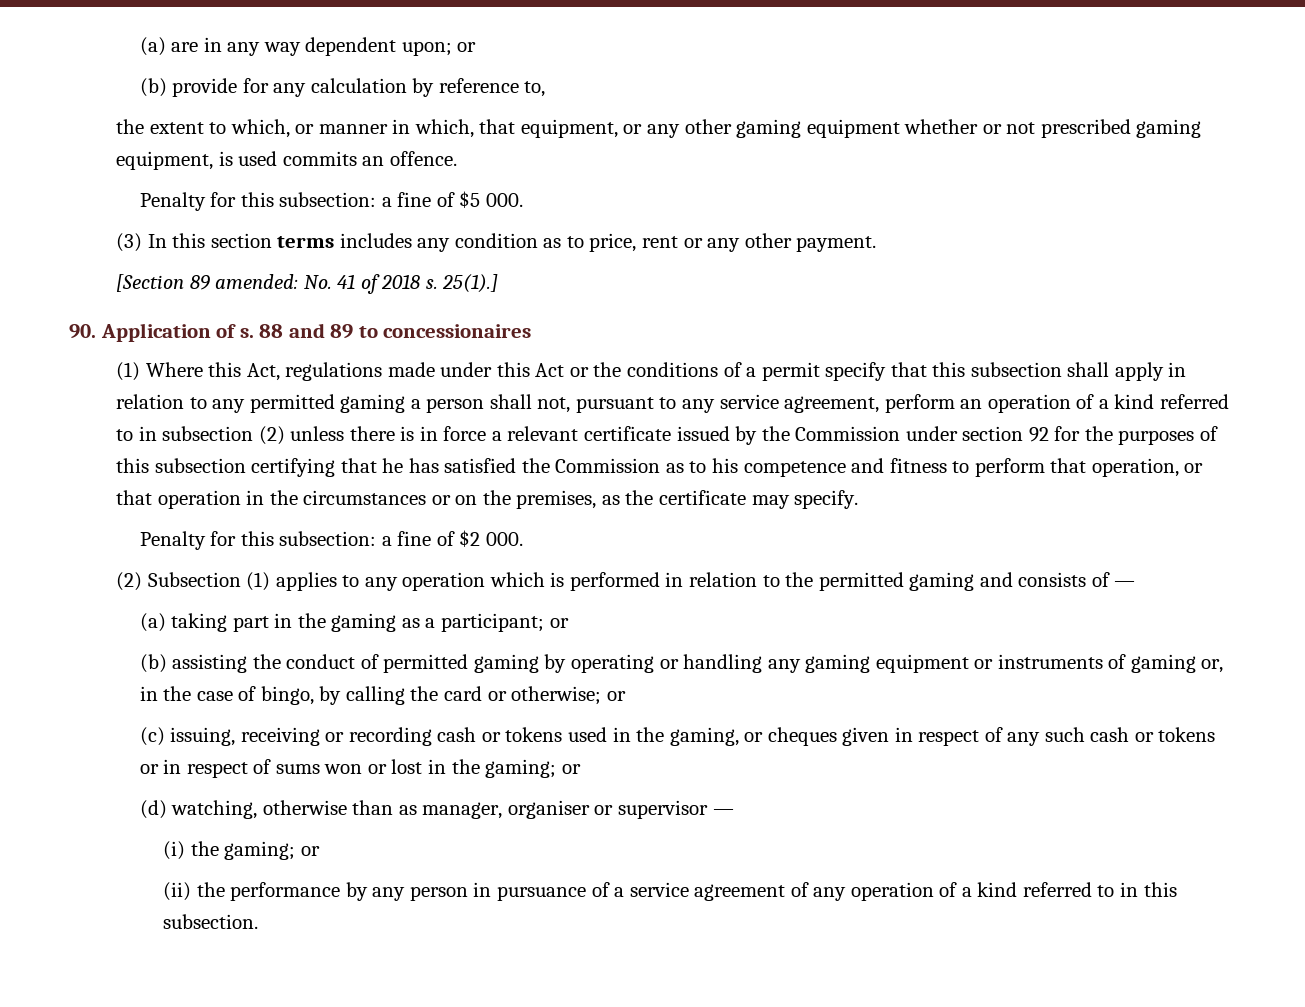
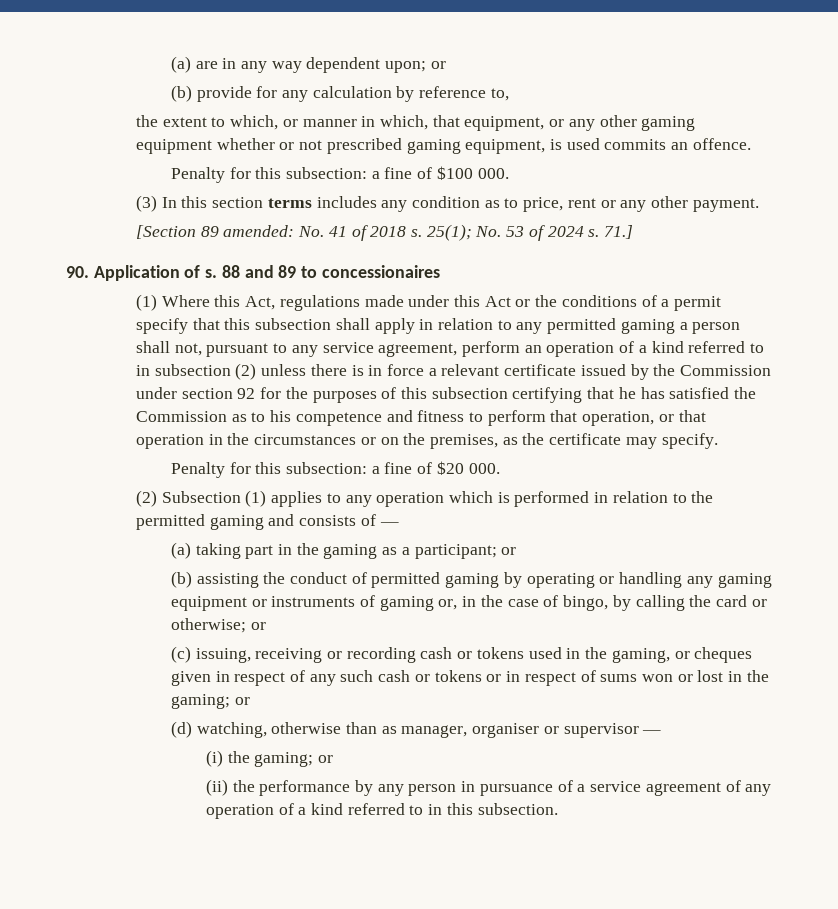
- Penalty for this subsection: a fine of $5 000.
+ Penalty for this subsection: a fine of $100 000.
- 25(1).]
+ 25(1); No. 53 of 2024 s. 71.]
- Penalty for this subsection: a fine of $2 000.
+ Penalty for this subsection: a fine of $20 000.

